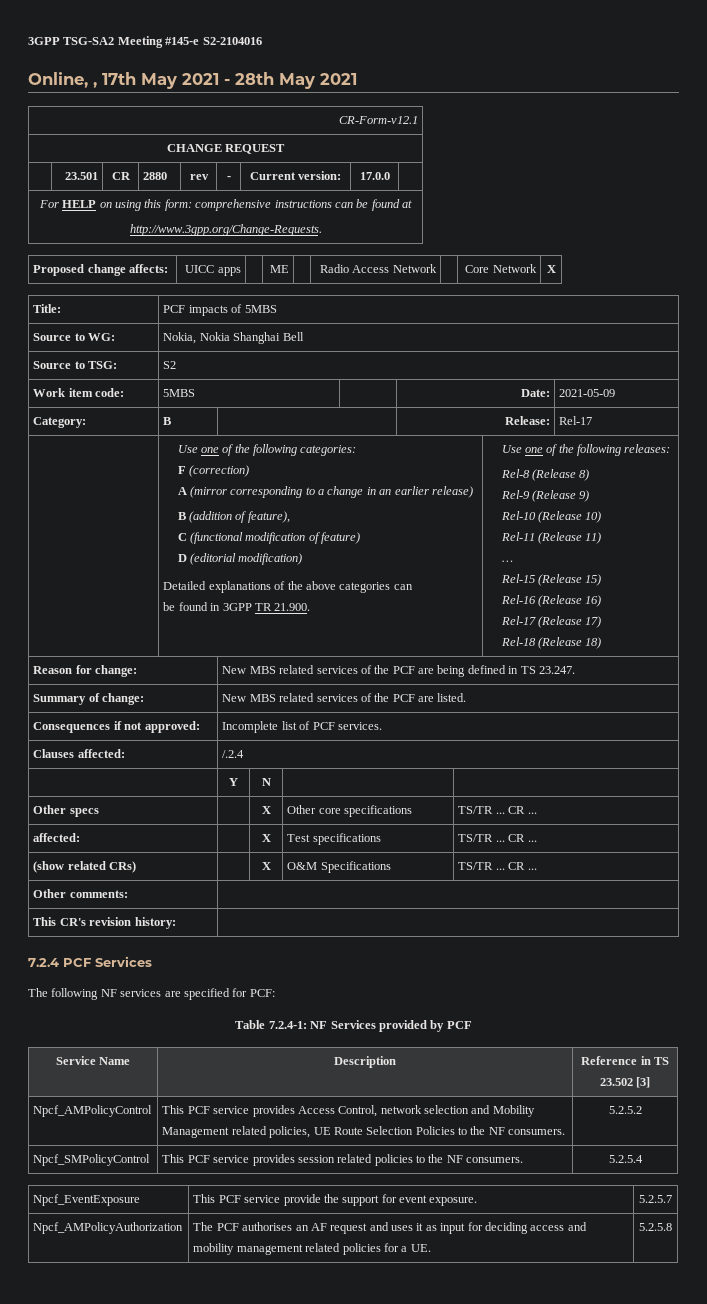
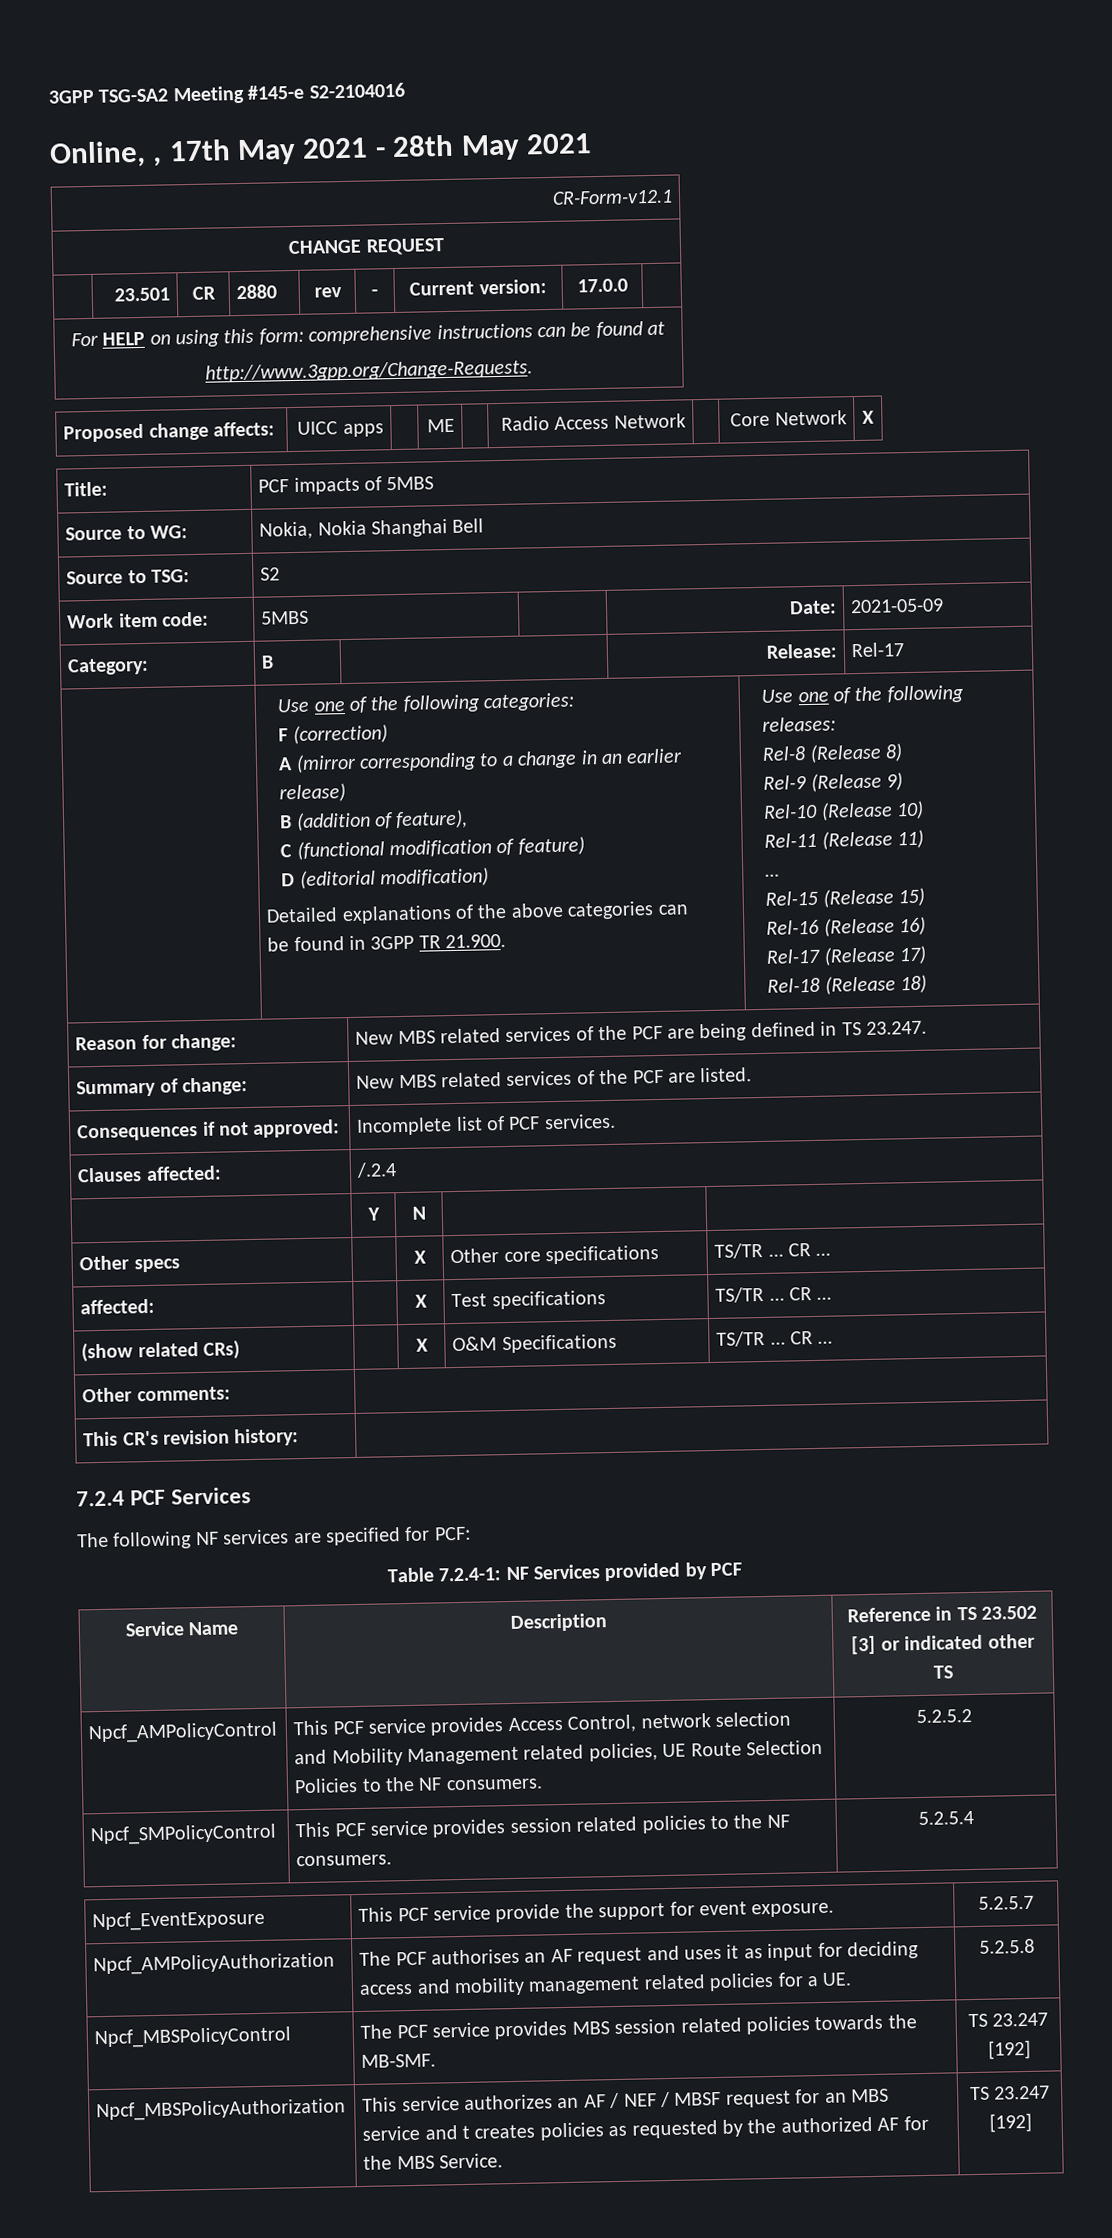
- Service Name | Description | Reference in TS 23.502 [3]
+ Service Name | Description | Reference in TS 23.502 [3] or indicated other TS
+ Npcf_MBSPolicyControl | The PCF service provides MBS session related policies towards the MB-SMF. | TS 23.247 [192]
+ Npcf_MBSPolicyAuthorization | This service authorizes an AF / NEF / MBSF request for an MBS service and t creates policies as requested by the authorized AF for the MBS Service. | TS 23.247 [192]

